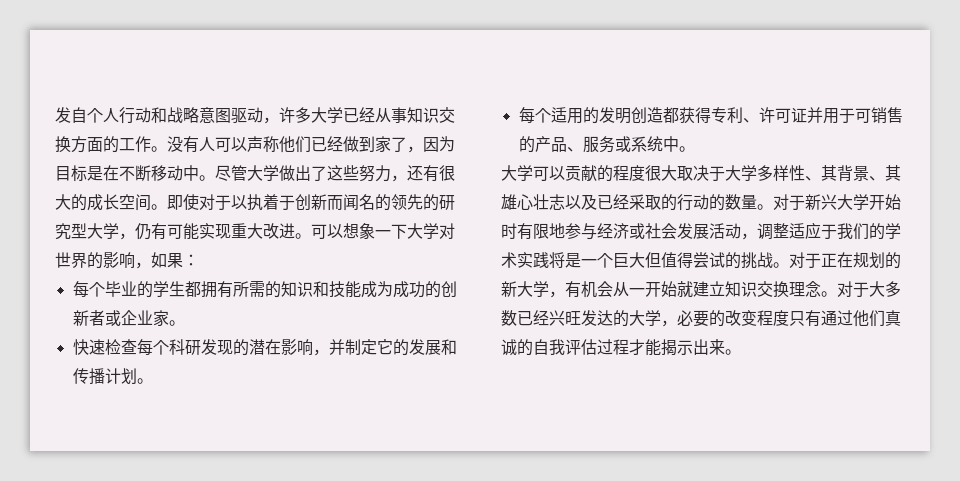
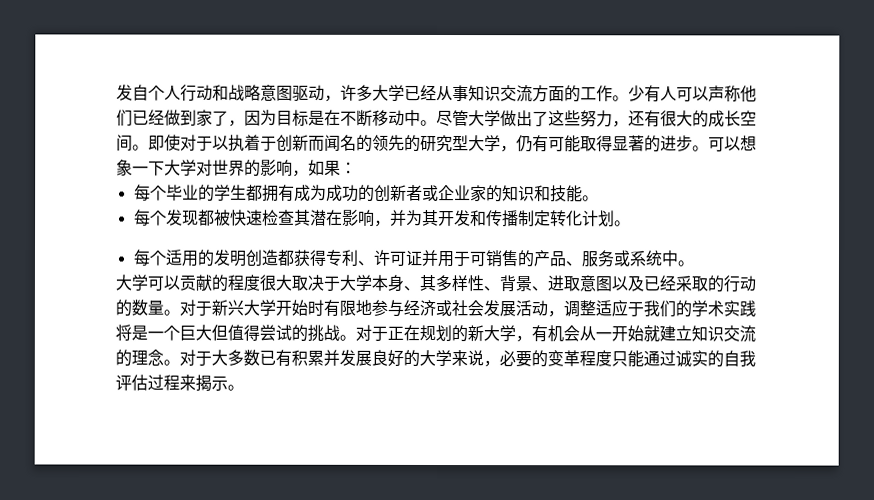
- 发自个人行动和战略意图驱动，许多大学已经从事知识交换方面的工作。
+ 发自个人行动和战略意图驱动，许多大学已经从事知识交流方面的工作。
- 没有人可以声称他们已经做到家了，因为目标是在不断移动中。
+ 少有人可以声称他们已经做到家了，因为目标是在不断移动中。
- 即使对于以执着于创新而闻名的领先的研究型大学，仍有可能实现重大改进。
+ 即使对于以执着于创新而闻名的领先的研究型大学，仍有可能取得显著的进步。
- 每个毕业的学生都拥有所需的知识和技能成为成功的创新者或企业家。
- 快速检查每个科研发现的潜在影响，并制定它的发展和传播计划。
+ 每个毕业的学生都拥有成为成功的创新者或企业家的知识和技能。
+ 每个发现都被快速检查其潜在影响，并为其开发和传播制定转化计划。
- 大学可以贡献的程度很大取决于大学多样性、其背景、其雄心壮志以及已经采取的行动的数量。
+ 大学可以贡献的程度很大取决于大学本身、其多样性、背景、进取意图以及已经采取的行动的数量。
- 对于正在规划的新大学，有机会从一开始就建立知识交换理念。
+ 对于正在规划的新大学，有机会从一开始就建立知识交流的理念。
- 对于大多数已经兴旺发达的大学，必要的改变程度只有通过他们真诚的自我评估过程才能揭示出来。
+ 对于大多数已有积累并发展良好的大学来说，必要的变革程度只能通过诚实的自我评估过程来揭示。

